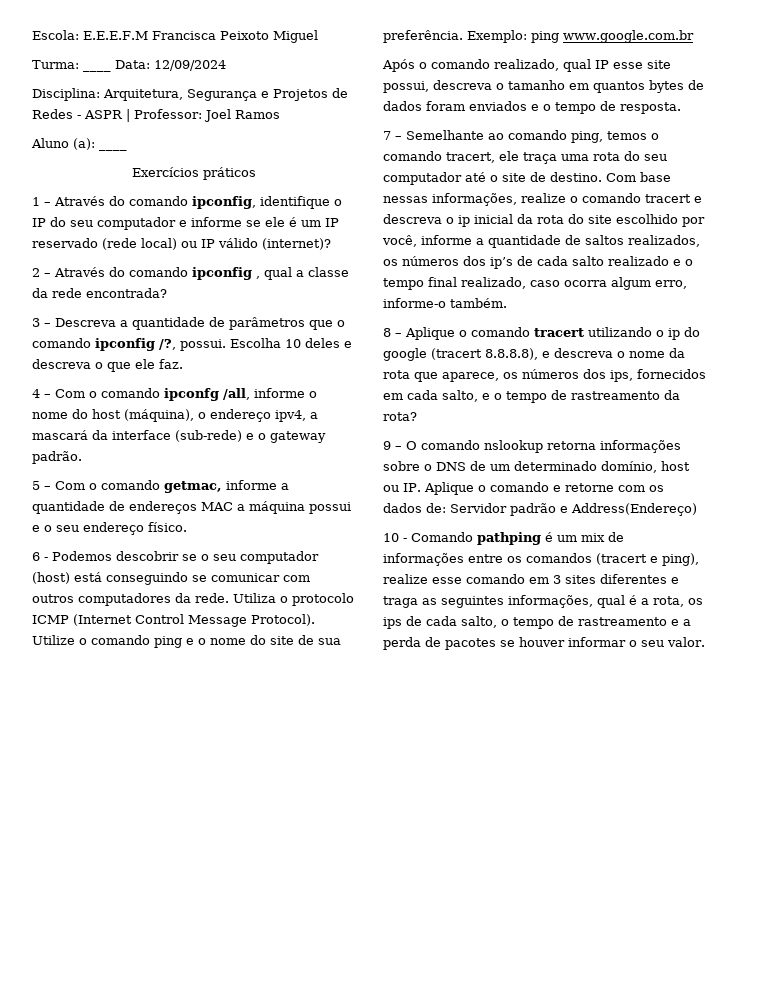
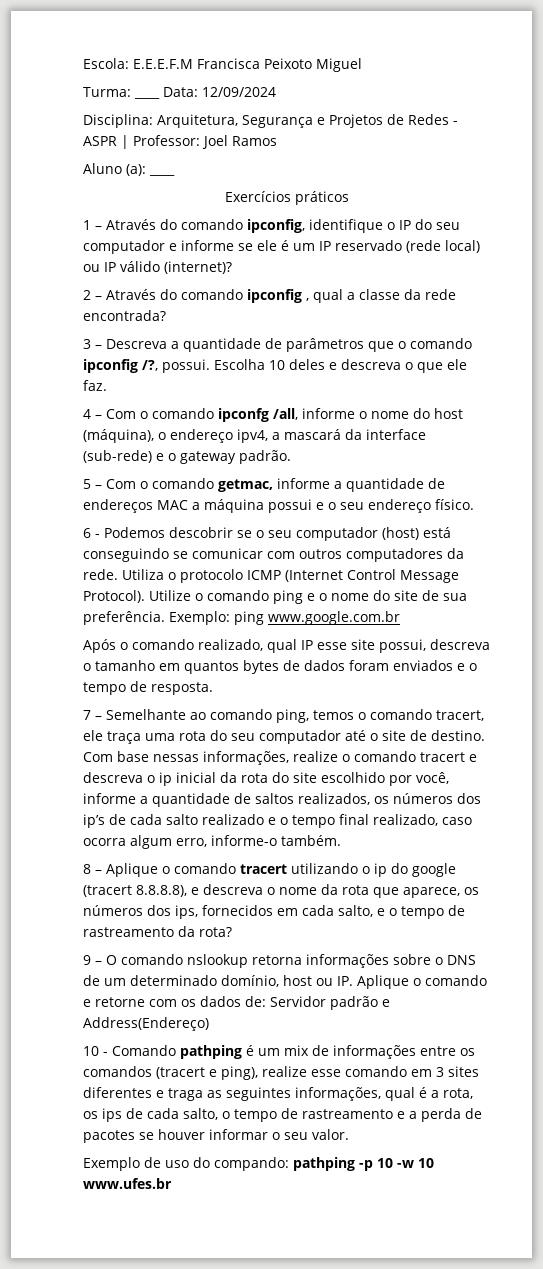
+ Exemplo de uso do compando: pathping -p 10 -w 10 www.ufes.br

